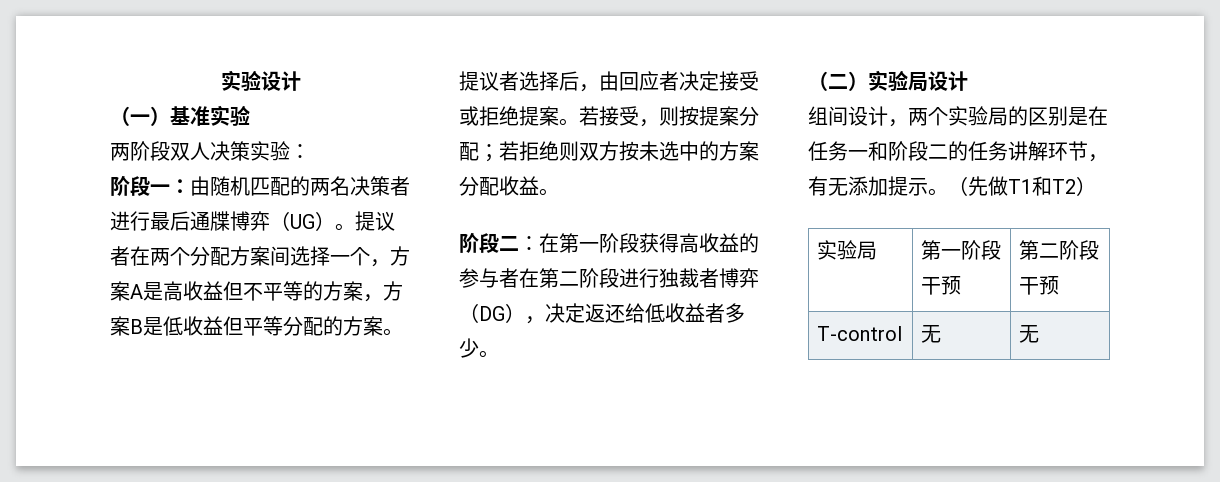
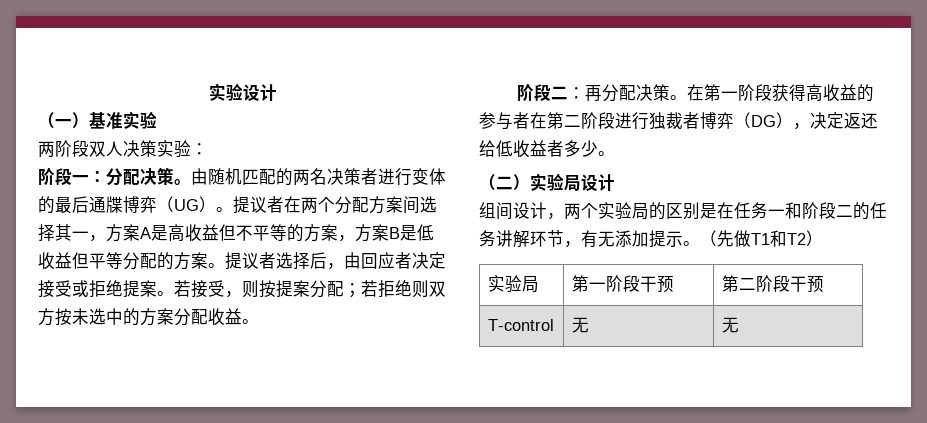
- 阶段一：由随机匹配的两名决策者进行最后通牒博弈（UG）。
+ 阶段一：分配决策。由随机匹配的两名决策者进行变体的最后通牒博弈（UG）。
- 提议者在两个分配方案间选择一个，方案A是高收益但不平等的方案，方案B是低收益但平等分配的方案。
+ 提议者在两个分配方案间选择其一，方案A是高收益但不平等的方案，方案B是低收益但平等分配的方案。
- 阶段二：在第一阶段获得高收益的参与者在第二阶段进行独裁者博弈（DG），决定返还给低收益者多少。
+ 阶段二：再分配决策。在第一阶段获得高收益的参与者在第二阶段进行独裁者博弈（DG），决定返还给低收益者多少。

